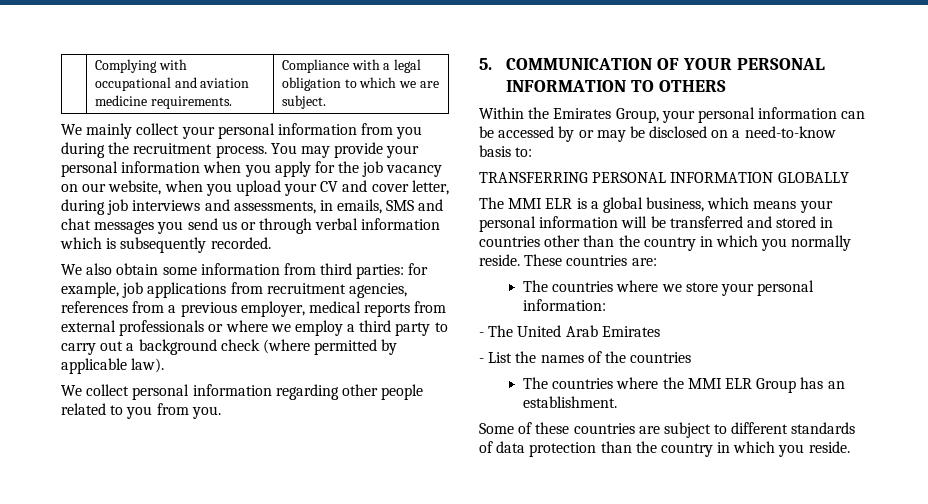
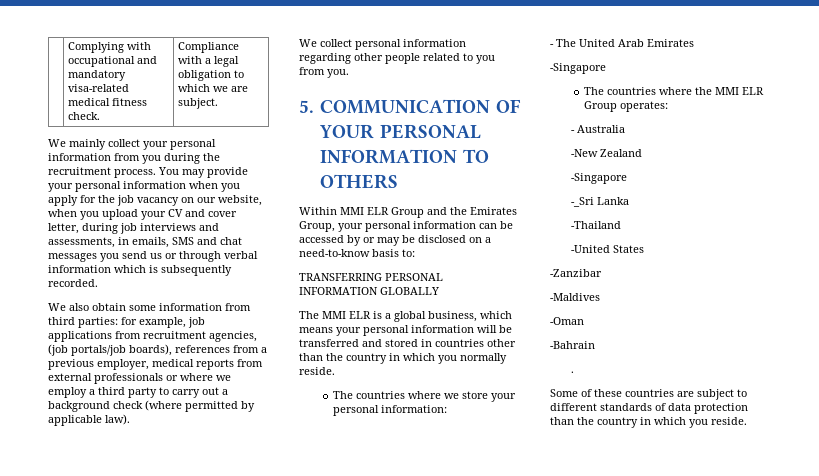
- | Complying with occupational and aviation medicine requirements. | Compliance with a legal obligation to which we are subject.
+ | Complying with occupational and mandatory visa-related medical fitness check. | Compliance with a legal obligation to which we are subject.
- We also obtain some information from third parties: for example, job applications from recruitment agencies, references from a previous employer, medical reports from external professionals or where we employ a third party to carry out a background check (where permitted by applicable law).
+ We also obtain some information from third parties: for example, job applications from recruitment agencies, (job portals/job boards), references from a previous employer, medical reports from external professionals or where we employ a third party to carry out a background check (where permitted by applicable law).
- Within the Emirates Group, your personal information can be accessed by or may be disclosed on a need-to-know basis to:
+ Within MMI ELR Group and the Emirates Group, your personal information can be accessed by or may be disclosed on a need-to-know basis to:
- These countries are:
  - The United Arab Emirates
- - List the names of the countries
+ -Singapore
- The countries where the MMI ELR Group has an establishment.
+ The countries where the MMI ELR Group operates:
+ - Australia
+ -New Zealand
+ -Singapore
+ -_Sri Lanka
+ -Thailand
+ -United States
+ -Zanzibar
+ -Maldives
+ -Oman
+ -Bahrain
+ .

